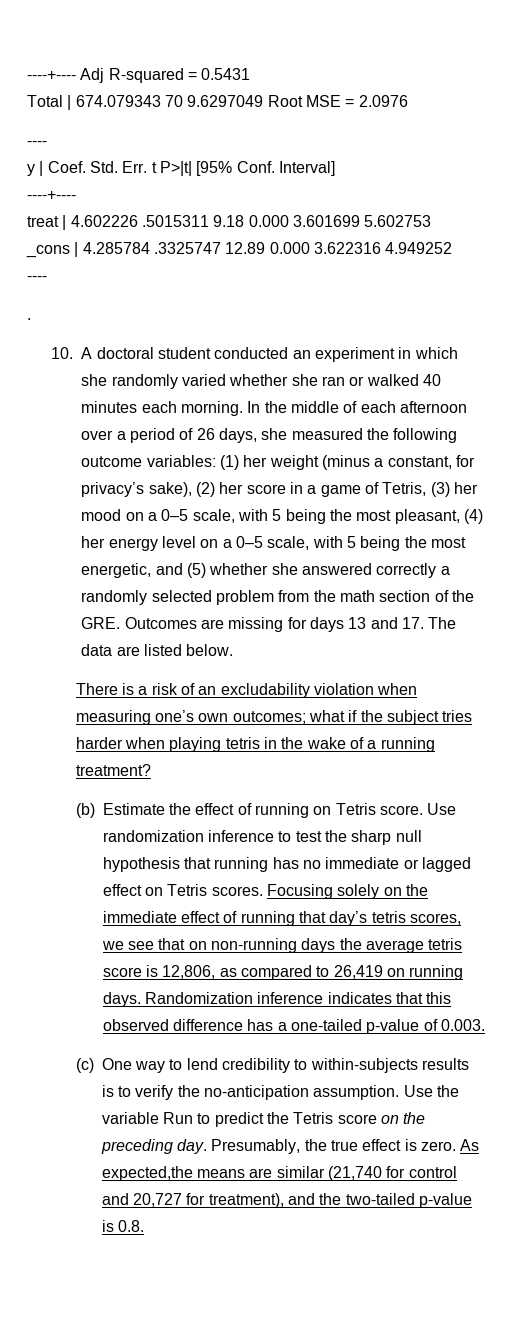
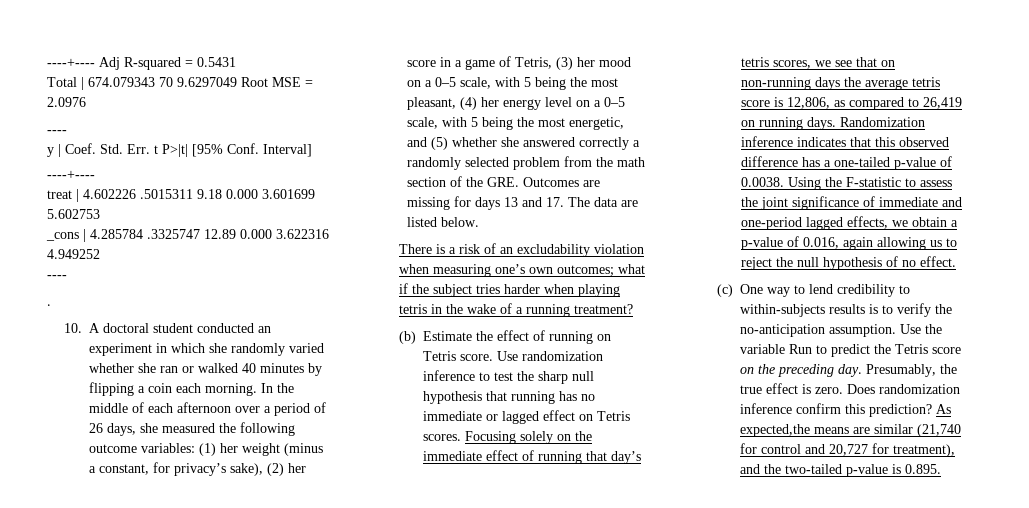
- 10. A doctoral student conducted an experiment in which she randomly varied whether she ran or walked 40 minutes each morning.
+ 10. A doctoral student conducted an experiment in which she randomly varied whether she ran or walked 40 minutes by flipping a coin each morning.
- Randomization inference indicates that this observed difference has a one-tailed p-value of 0.003.
+ Randomization inference indicates that this observed difference has a one-tailed p-value of 0.0038. Using the F-statistic to assess the joint significance of immediate and one-period lagged effects, we obtain a p-value of 0.016, again allowing us to reject the null hypothesis of no effect.
+ Does randomization inference confirm this prediction?
- As expected,the means are similar (21,740 for control and 20,727 for treatment), and the two-tailed p-value is 0.8.
+ As expected,the means are similar (21,740 for control and 20,727 for treatment), and the two-tailed p-value is 0.895.

